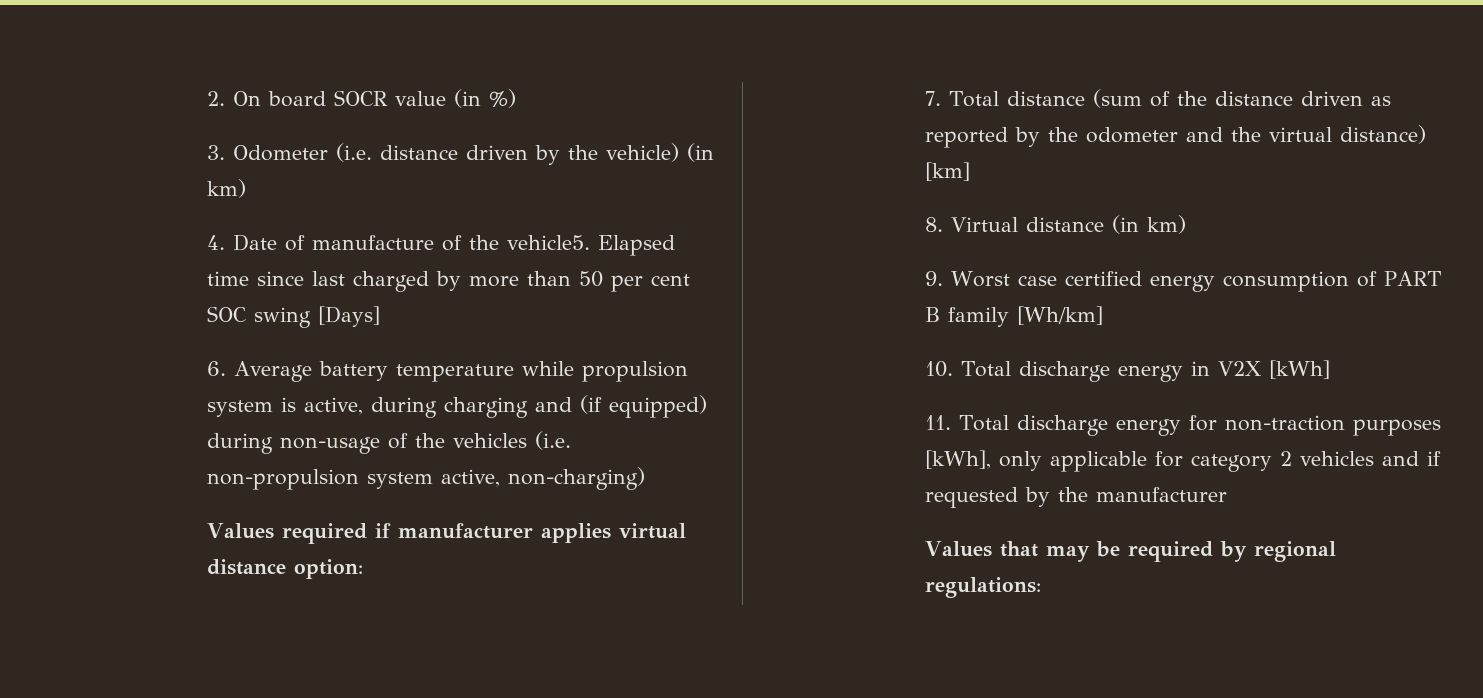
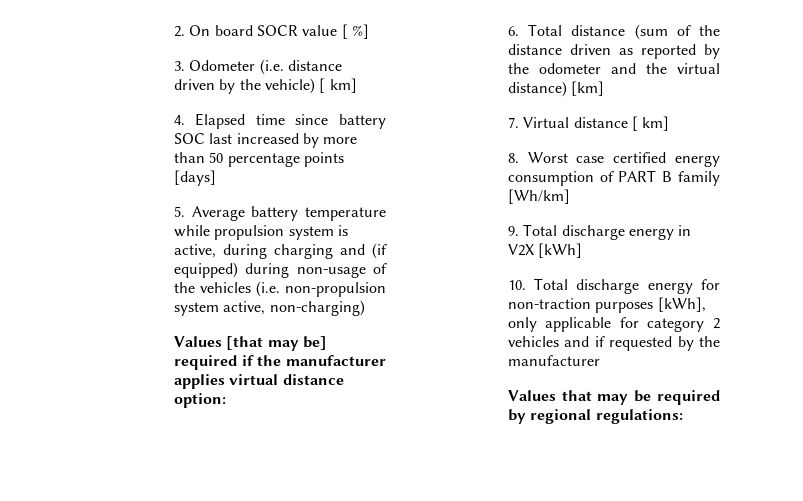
- 2. On board SOCR value (in %)
+ 2. On board SOCR value [ %]
- 3. Odometer (i.e. distance driven by the vehicle) (in km)
+ 3. Odometer (i.e. distance driven by the vehicle) [ km]
- 4. Date of manufacture of the vehicle5. Elapsed time since last charged by more than 50 per cent SOC swing [Days]
- 6. Average battery temperature while propulsion system is active, during charging and (if equipped) during non-usage of the vehicles (i.e. non-propulsion system active, non-charging)
+ 4. Elapsed time since battery SOC last increased by more than 50 percentage points [days]
+ 5. Average battery temperature while propulsion system is active, during charging and (if equipped) during non-usage of the vehicles (i.e. non-propulsion system active, non-charging)
- Values required if manufacturer applies virtual distance option:
+ Values [that may be] required if the manufacturer applies virtual distance option:
- 7. Total distance (sum of the distance driven as reported by the odometer and the virtual distance) [km]
+ 6. Total distance (sum of the distance driven as reported by the odometer and the virtual distance) [km]
- 8. Virtual distance (in km)
- 9. Worst case certified energy consumption of PART B family [Wh/km]
+ 7. Virtual distance [ km]
+ 8. Worst case certified energy consumption of PART B family [Wh/km]
- 10. Total discharge energy in V2X [kWh]
+ 9. Total discharge energy in V2X [kWh]
- 11. Total discharge energy for non-traction purposes [kWh], only applicable for category 2 vehicles and if requested by the manufacturer
+ 10. Total discharge energy for non-traction purposes [kWh], only applicable for category 2 vehicles and if requested by the manufacturer

